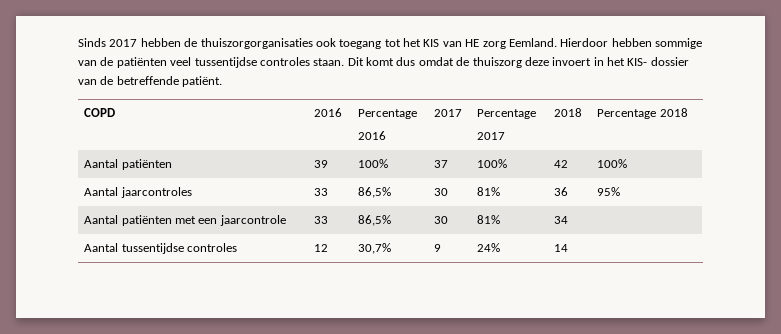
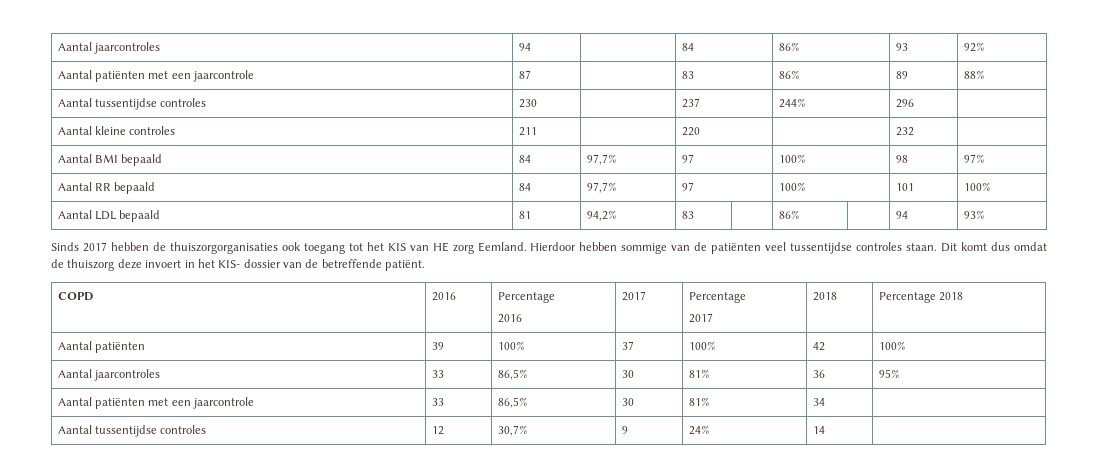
+ Aantal jaarcontroles | 94 | | 84 | 86% | 93 | 92%
+ Aantal patiënten met een jaarcontrole | 87 | | 83 | 86% | 89 | 88%
+ Aantal tussentijdse controles | 230 | | 237 | 244% | 296 |
+ Aantal kleine controles | 211 | | 220 | | 232 |
+ Aantal BMI bepaald | 84 | 97,7% | 97 | 100% | 98 | 97%
+ Aantal RR bepaald | 84 | 97,7% | 97 | 100% | 101 | 100%
+ Aantal LDL bepaald | 81 | 94,2% | 83 | | 86% | | 94 | 93%

